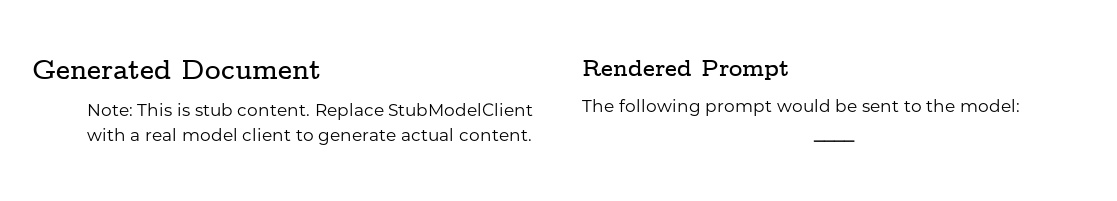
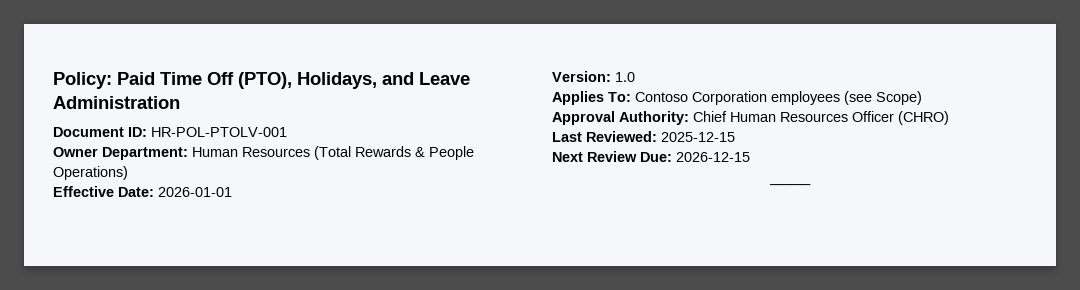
- Generated Document
- Note: This is stub content. Replace StubModelClient with a real model client to generate actual content.
- Rendered Prompt
- The following prompt would be sent to the model:
+ Policy: Paid Time Off (PTO), Holidays, and Leave Administration
+ Document ID: HR-POL-PTOLV-001
+ Owner Department: Human Resources (Total Rewards & People Operations)
+ Effective Date: 2026-01-01
+ Version: 1.0
+ Applies To: Contoso Corporation employees (see Scope)
+ Approval Authority: Chief Human Resources Officer (CHRO)
+ Last Reviewed: 2025-12-15
+ Next Review Due: 2026-12-15

